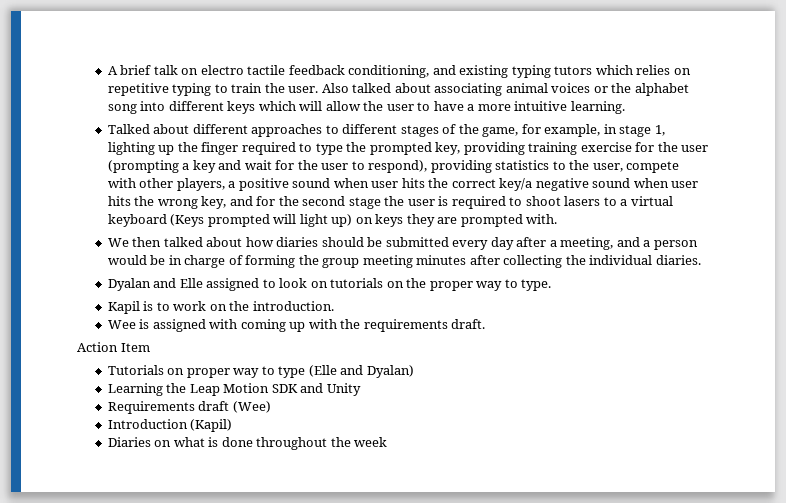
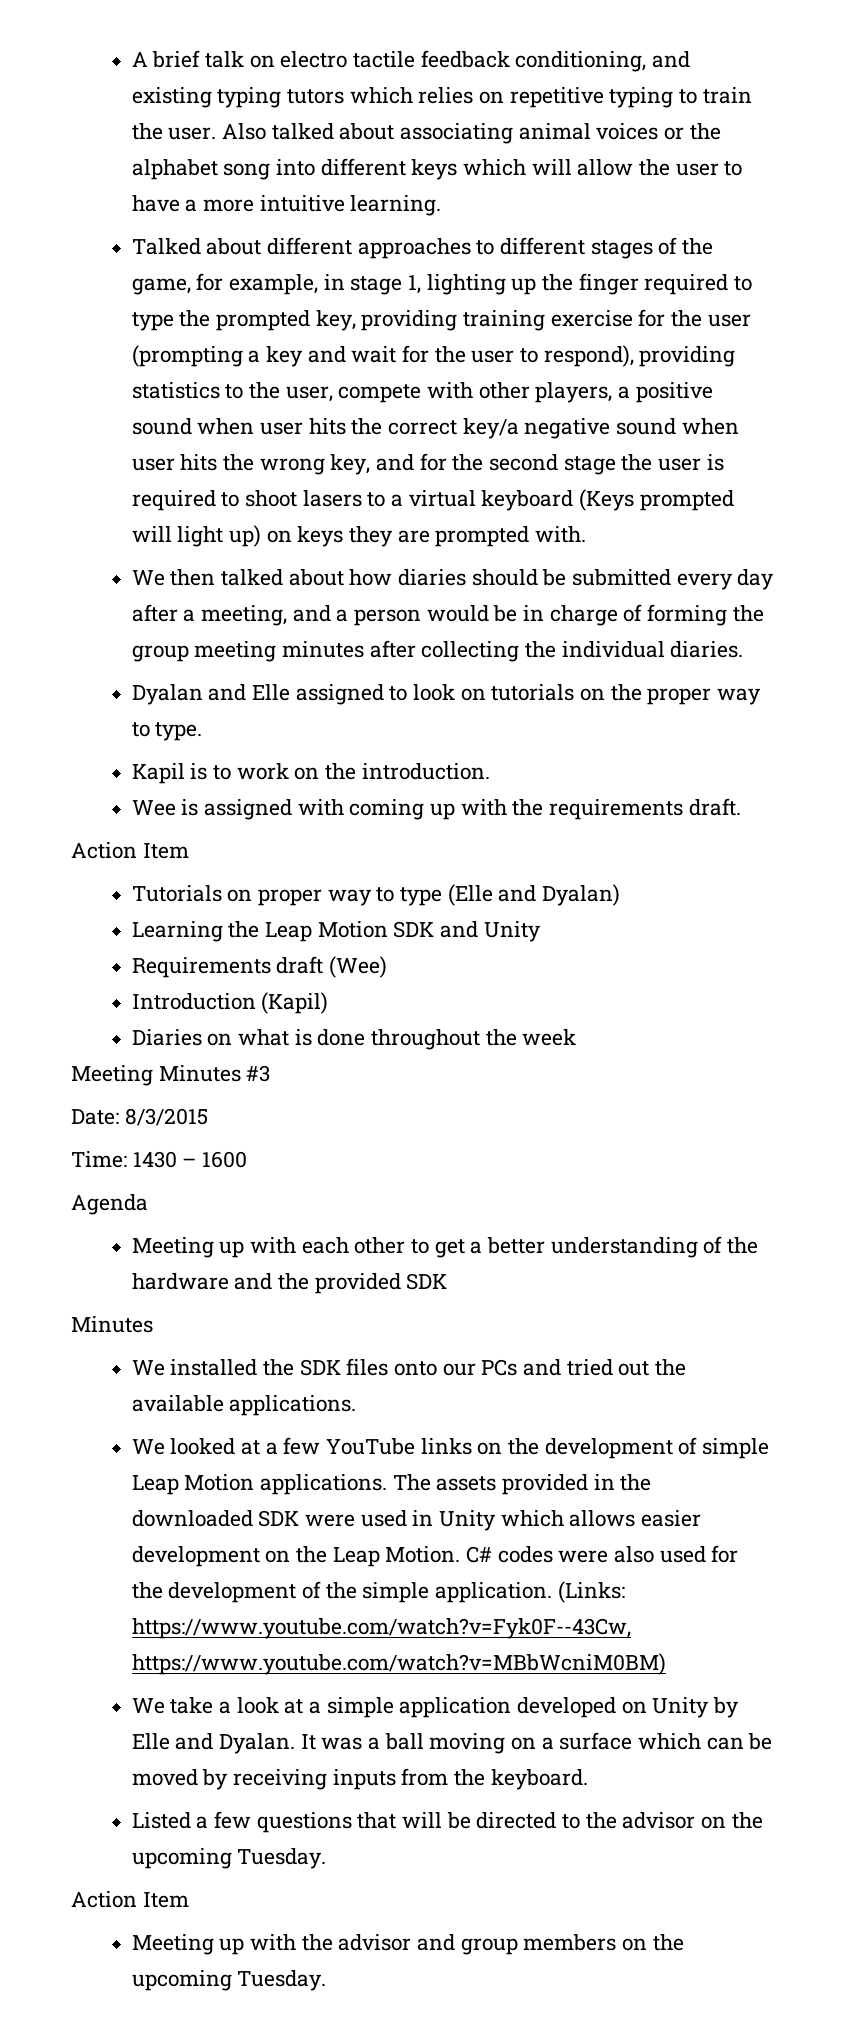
+ Meeting Minutes #3
+ Date: 8/3/2015
+ Time: 1430 – 1600
+ Agenda
+ Meeting up with each other to get a better understanding of the hardware and the provided SDK
+ Minutes
+ We installed the SDK files onto our PCs and tried out the available applications.
+ We looked at a few YouTube links on the development of simple Leap Motion applications. The assets provided in the downloaded SDK were used in Unity which allows easier development on the Leap Motion. C# codes were also used for the development of the simple application. (Links: https://www.youtube.com/watch?v=Fyk0F--43Cw, https://www.youtube.com/watch?v=MBbWcniM0BM)
+ We take a look at a simple application developed on Unity by Elle and Dyalan. It was a ball moving on a surface which can be moved by receiving inputs from the keyboard.
+ Listed a few questions that will be directed to the advisor on the upcoming Tuesday.
+ Action Item
+ Meeting up with the advisor and group members on the upcoming Tuesday.

